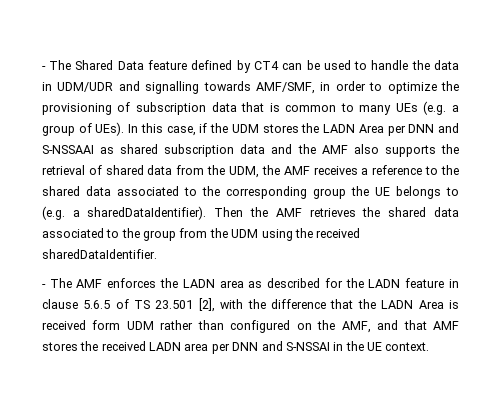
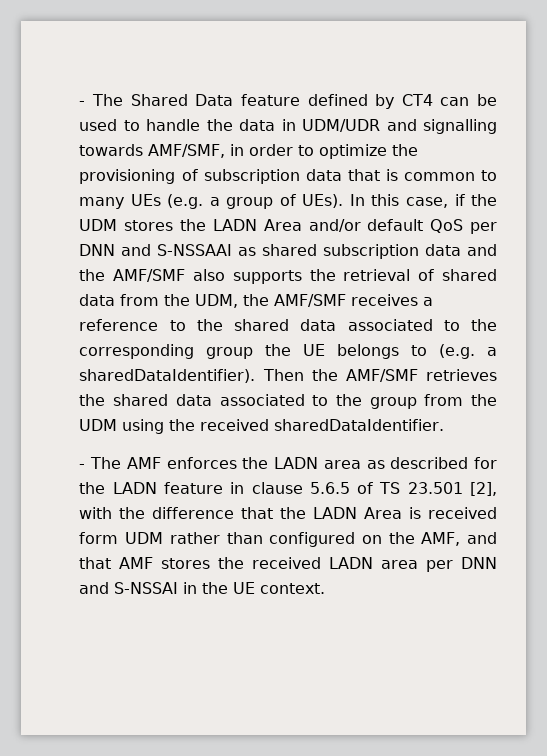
- In this case, if the UDM stores the LADN Area per DNN and S-NSSAAI as shared subscription data and the AMF also supports the retrieval of shared data from the UDM, the AMF receives a reference to the shared data associated to the corresponding group the UE belongs to (e.g. a sharedDataIdentifier).
+ In this case, if the UDM stores the LADN Area and/or default QoS per DNN and S-NSSAAI as shared subscription data and the AMF/SMF also supports the retrieval of shared data from the UDM, the AMF/SMF receives a reference to the shared data associated to the corresponding group the UE belongs to (e.g. a sharedDataIdentifier).
- Then the AMF retrieves the shared data associated to the group from the UDM using the received sharedDataIdentifier.
+ Then the AMF/SMF retrieves the shared data associated to the group from the UDM using the received sharedDataIdentifier.

